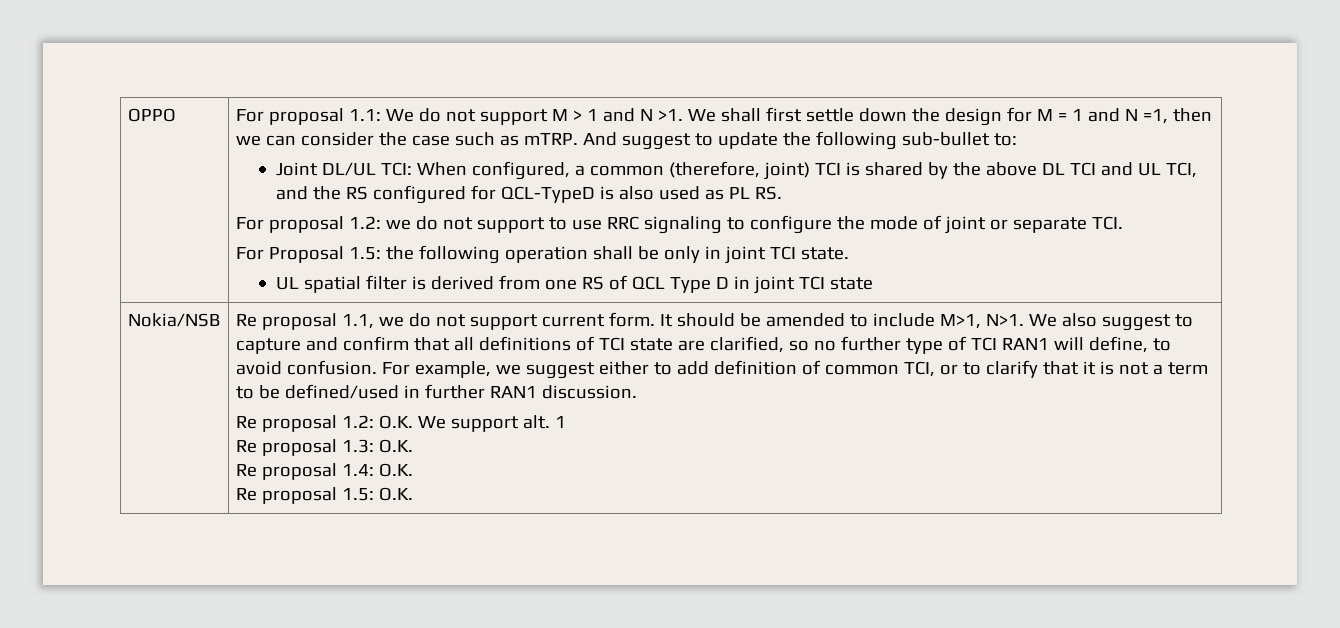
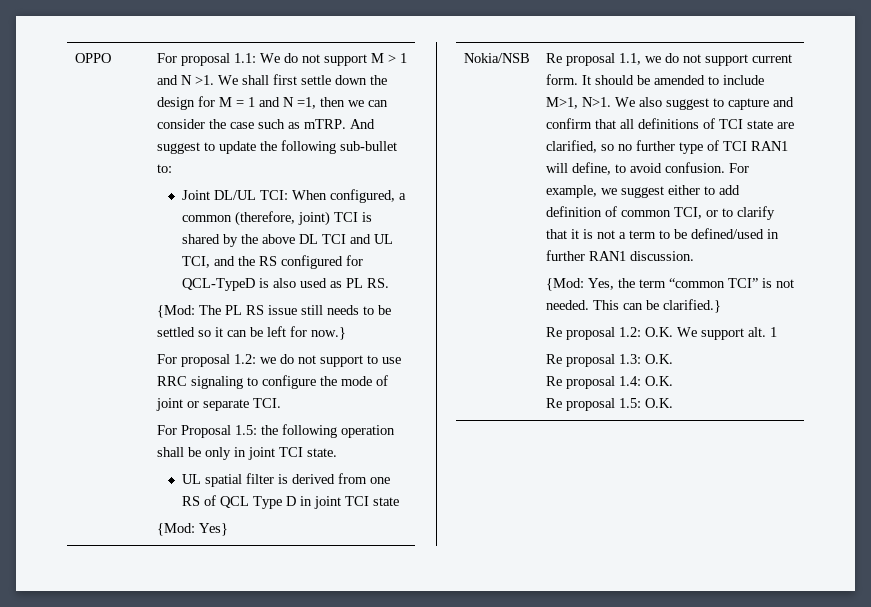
+ {Mod: The PL RS issue still needs to be settled so it can be left for now.}
+ {Mod: Yes}
+ {Mod: Yes, the term “common TCI” is not needed. This can be clarified.}

